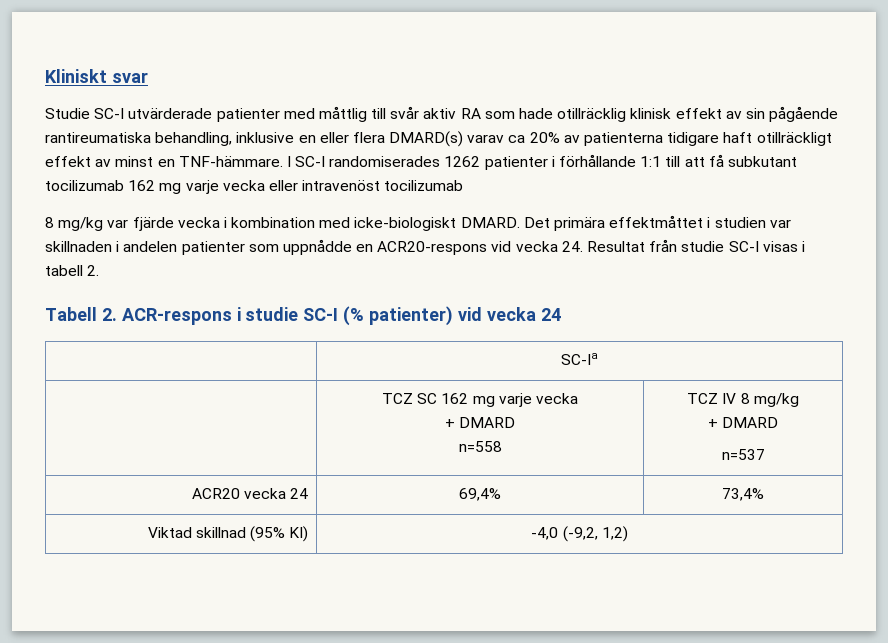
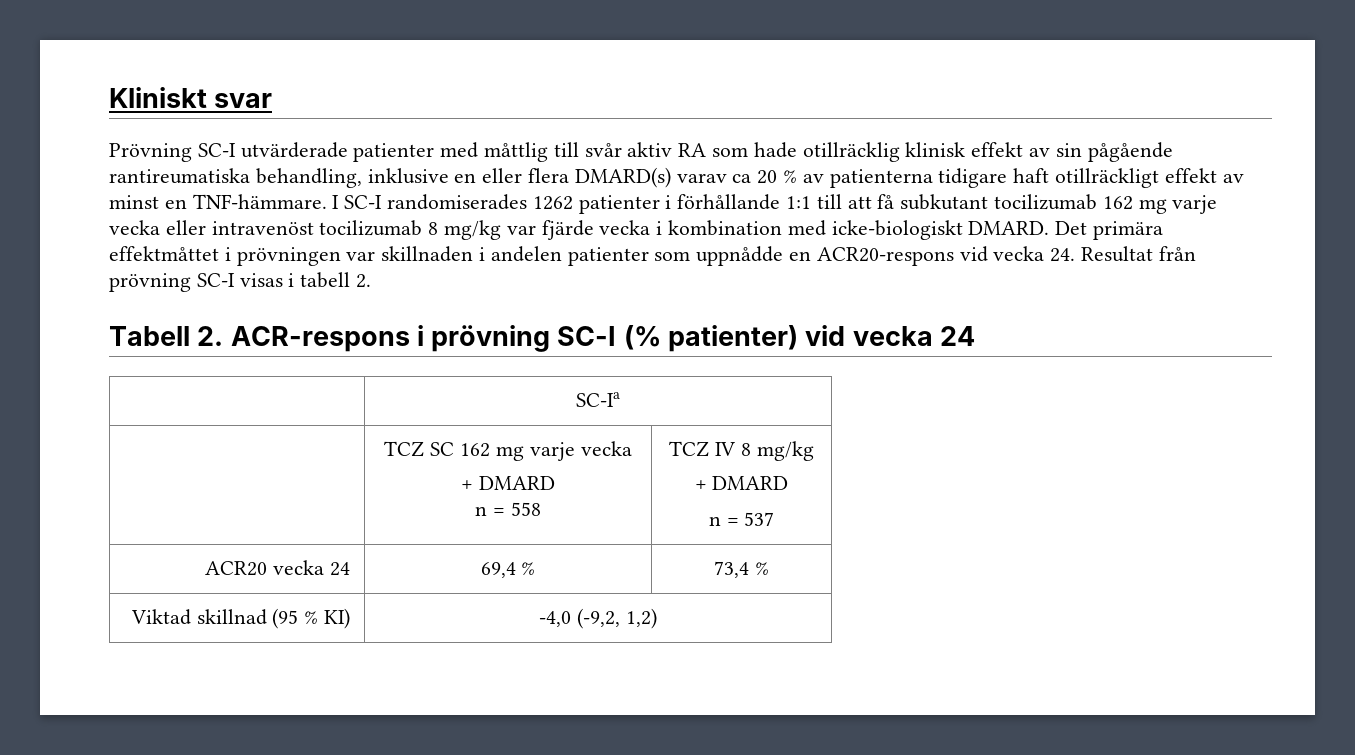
- Studie SC-I utvärderade patienter med måttlig till svår aktiv RA som hade otillräcklig klinisk effekt av sin pågående rantireumatiska behandling, inklusive en eller flera DMARD(s) varav ca 20% av patienterna tidigare haft otillräckligt effekt av minst en TNF-hämmare.
+ Prövning SC-I utvärderade patienter med måttlig till svår aktiv RA som hade otillräcklig klinisk effekt av sin pågående rantireumatiska behandling, inklusive en eller flera DMARD(s) varav ca 20 % av patienterna tidigare haft otillräckligt effekt av minst en TNF-hämmare.
- I SC-I randomiserades 1262 patienter i förhållande 1:1 till att få subkutant tocilizumab 162 mg varje vecka eller intravenöst tocilizumab
- 8 mg/kg var fjärde vecka i kombination med icke-biologiskt DMARD.
+ I SC-I randomiserades 1262 patienter i förhållande 1:1 till att få subkutant tocilizumab 162 mg varje vecka eller intravenöst tocilizumab 8 mg/kg var fjärde vecka i kombination med icke-biologiskt DMARD.
- Det primära effektmåttet i studien var skillnaden i andelen patienter som uppnådde en ACR20-respons vid vecka 24. Resultat från studie SC-I visas i tabell 2.
+ Det primära effektmåttet i prövningen var skillnaden i andelen patienter som uppnådde en ACR20-respons vid vecka 24. Resultat från prövning SC-I visas i tabell 2.
- Tabell 2. ACR-respons i studie SC-I (% patienter) vid vecka 24
+ Tabell 2. ACR-respons i prövning SC-I (% patienter) vid vecka 24
  | TCZ SC 162 mg varje vecka
  + DMARD
- n=558 | TCZ IV 8 mg/kg
+ n = 558 | TCZ IV 8 mg/kg
  + DMARD
- n=537
+ n = 537
- ACR20 vecka 24 | 69,4% | 73,4%
+ ACR20 vecka 24 | 69,4 % | 73,4 %
- Viktad skillnad (95% KI) | -4,0 (-9,2, 1,2)
+ Viktad skillnad (95 % KI) | -4,0 (-9,2, 1,2)

